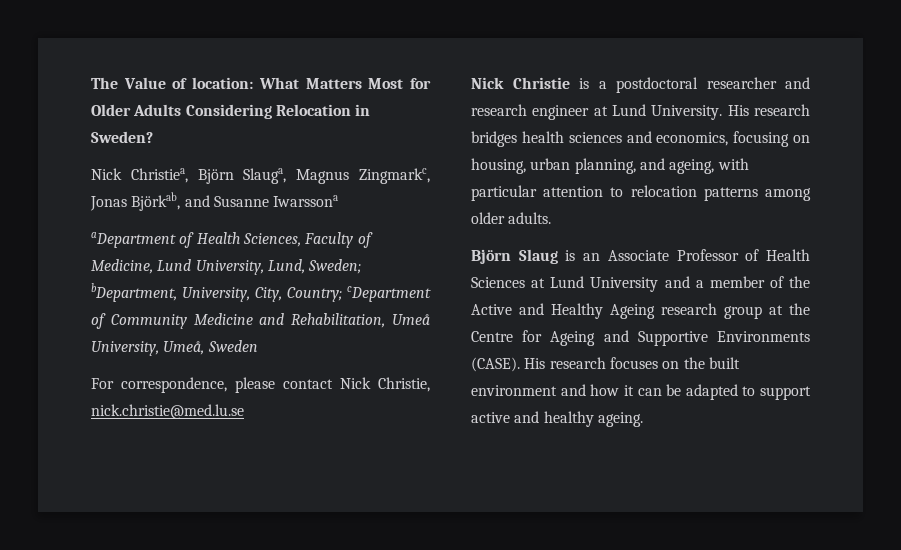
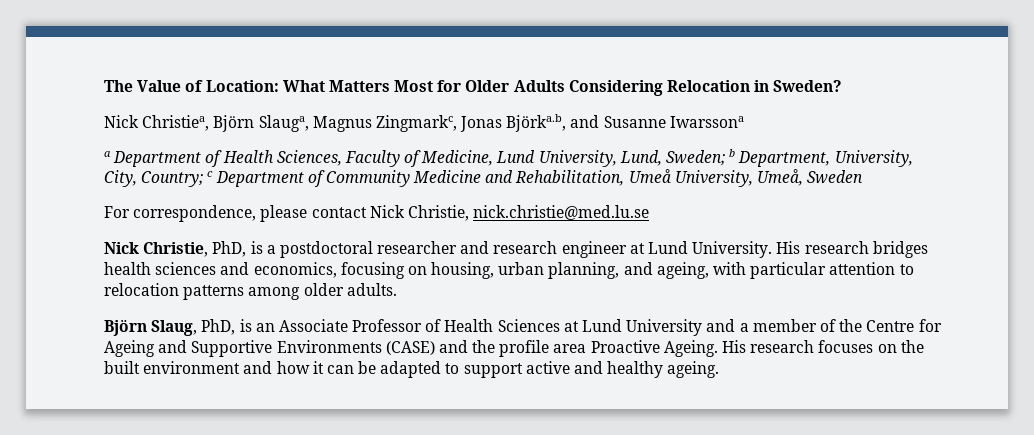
- The Value of location: What Matters Most for Older Adults Considering Relocation in Sweden?
+ The Value of Location: What Matters Most for Older Adults Considering Relocation in Sweden?
- Nick Christiea, Björn Slauga, Magnus Zingmarkc, Jonas Björkab, and Susanne Iwarssona
+ Nick Christiea, Björn Slauga, Magnus Zingmarkc, Jonas Björka.b, and Susanne Iwarssona
- aDepartment of Health Sciences, Faculty of Medicine, Lund University, Lund, Sweden; bDepartment, University, City, Country; cDepartment of Community Medicine and Rehabilitation, Umeå University, Umeå, Sweden
+ a Department of Health Sciences, Faculty of Medicine, Lund University, Lund, Sweden; b Department, University, City, Country; c Department of Community Medicine and Rehabilitation, Umeå University, Umeå, Sweden
- Nick Christie is a postdoctoral researcher and research engineer at Lund University.
+ Nick Christie, PhD, is a postdoctoral researcher and research engineer at Lund University.
- Björn Slaug is an Associate Professor of Health Sciences at Lund University and a member of the Active and Healthy Ageing research group at the Centre for Ageing and Supportive Environments (CASE).
+ Björn Slaug, PhD, is an Associate Professor of Health Sciences at Lund University and a member of the Centre for Ageing and Supportive Environments (CASE) and the profile area Proactive Ageing.

